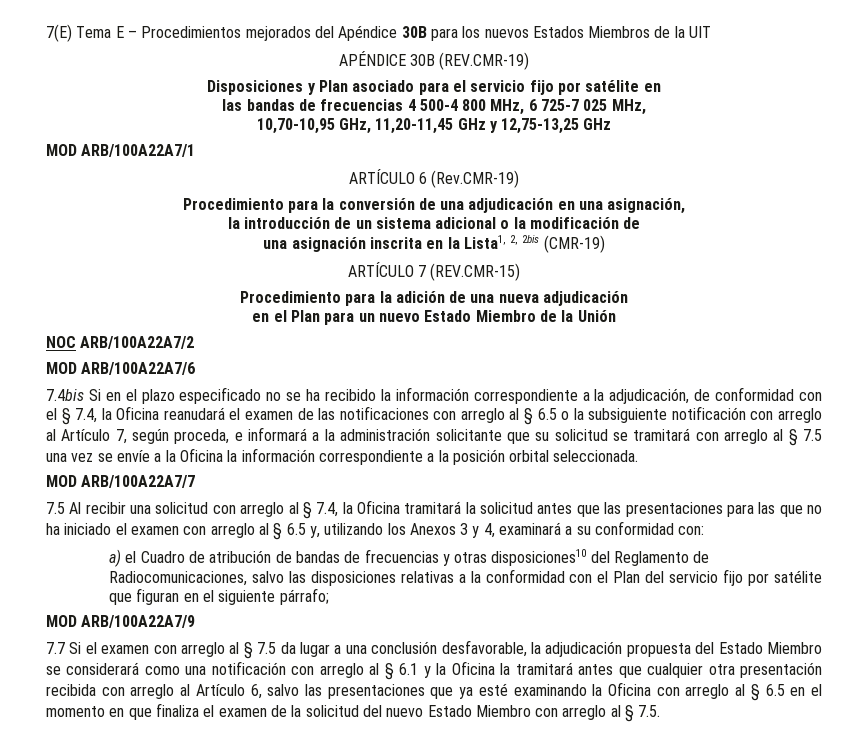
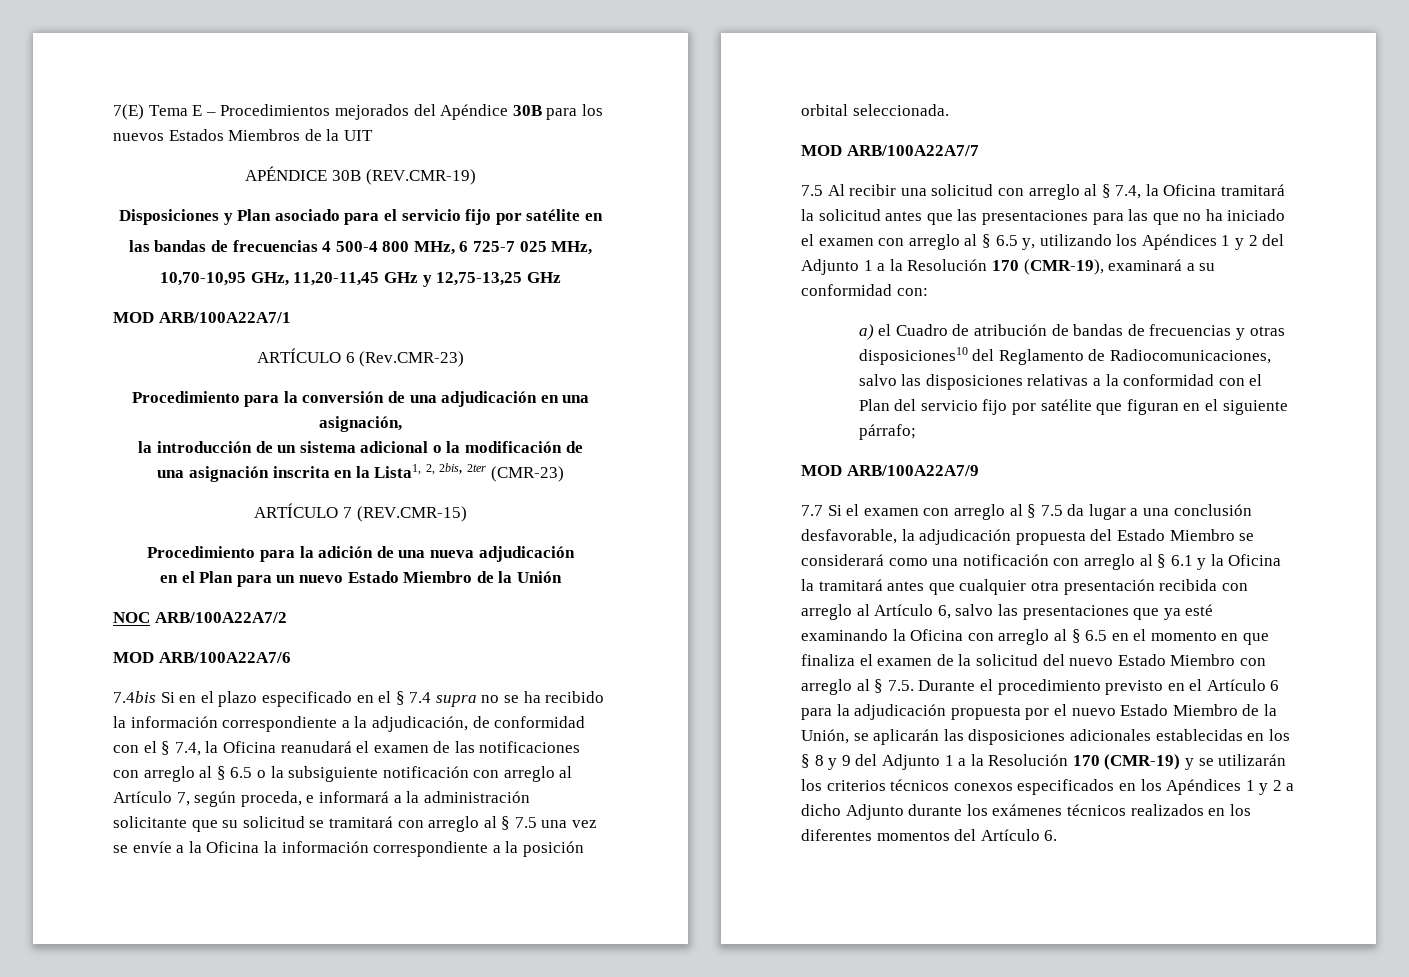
- ARTÍCULO 6 (Rev.CMR-19)
+ ARTÍCULO 6 (Rev.CMR-23)
- una asignación inscrita en la Lista1, 2, 2bis (CMR-19)
+ una asignación inscrita en la Lista1, 2, 2bis, 2ter (CMR-23)
- 7.4bis Si en el plazo especificado no se ha recibido la información correspondiente a la adjudicación, de conformidad con el § 7.4, la Oficina reanudará el examen de las notificaciones con arreglo al § 6.5 o la subsiguiente notificación con arreglo al Artículo 7, según proceda, e informará a la administración solicitante que su solicitud se tramitará con arreglo al § 7.5 una vez se envíe a la Oficina la información correspondiente a la posición orbital seleccionada.
+ 7.4bis Si en el plazo especificado en el § 7.4 supra no se ha recibido la información correspondiente a la adjudicación, de conformidad con el § 7.4, la Oficina reanudará el examen de las notificaciones con arreglo al § 6.5 o la subsiguiente notificación con arreglo al Artículo 7, según proceda, e informará a la administración solicitante que su solicitud se tramitará con arreglo al § 7.5 una vez se envíe a la Oficina la información correspondiente a la posición orbital seleccionada.
- 7.5 Al recibir una solicitud con arreglo al § 7.4, la Oficina tramitará la solicitud antes que las presentaciones para las que no ha iniciado el examen con arreglo al § 6.5 y, utilizando los Anexos 3 y 4, examinará a su conformidad con:
+ 7.5 Al recibir una solicitud con arreglo al § 7.4, la Oficina tramitará la solicitud antes que las presentaciones para las que no ha iniciado el examen con arreglo al § 6.5 y, utilizando los Apéndices 1 y 2 del Adjunto 1 a la Resolución 170 (CMR-19), examinará a su conformidad con:
- 7.7 Si el examen con arreglo al § 7.5 da lugar a una conclusión desfavorable, la adjudicación propuesta del Estado Miembro se considerará como una notificación con arreglo al § 6.1 y la Oficina la tramitará antes que cualquier otra presentación recibida con arreglo al Artículo 6, salvo las presentaciones que ya esté examinando la Oficina con arreglo al § 6.5 en el momento en que finaliza el examen de la solicitud del nuevo Estado Miembro con arreglo al § 7.5.
+ 7.7 Si el examen con arreglo al § 7.5 da lugar a una conclusión desfavorable, la adjudicación propuesta del Estado Miembro se considerará como una notificación con arreglo al § 6.1 y la Oficina la tramitará antes que cualquier otra presentación recibida con arreglo al Artículo 6, salvo las presentaciones que ya esté examinando la Oficina con arreglo al § 6.5 en el momento en que finaliza el examen de la solicitud del nuevo Estado Miembro con arreglo al § 7.5. Durante el procedimiento previsto en el Artículo 6 para la adjudicación propuesta por el nuevo Estado Miembro de la Unión, se aplicarán las disposiciones adicionales establecidas en los § 8 y 9 del Adjunto 1 a la Resolución 170 (CMR-19) y se utilizarán los criterios técnicos conexos especificados en los Apéndices 1 y 2 a dicho Adjunto durante los exámenes técnicos realizados en los diferentes momentos del Artículo 6.

